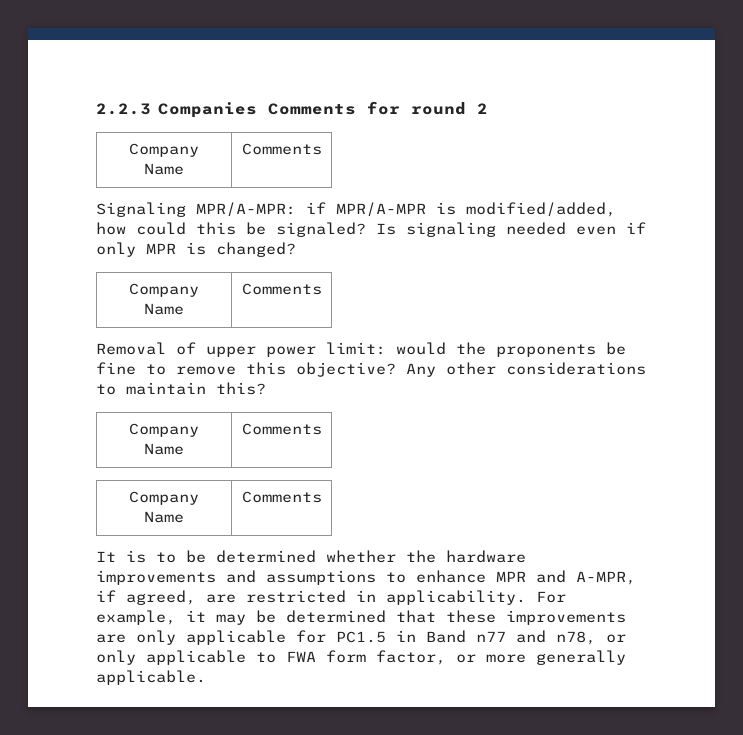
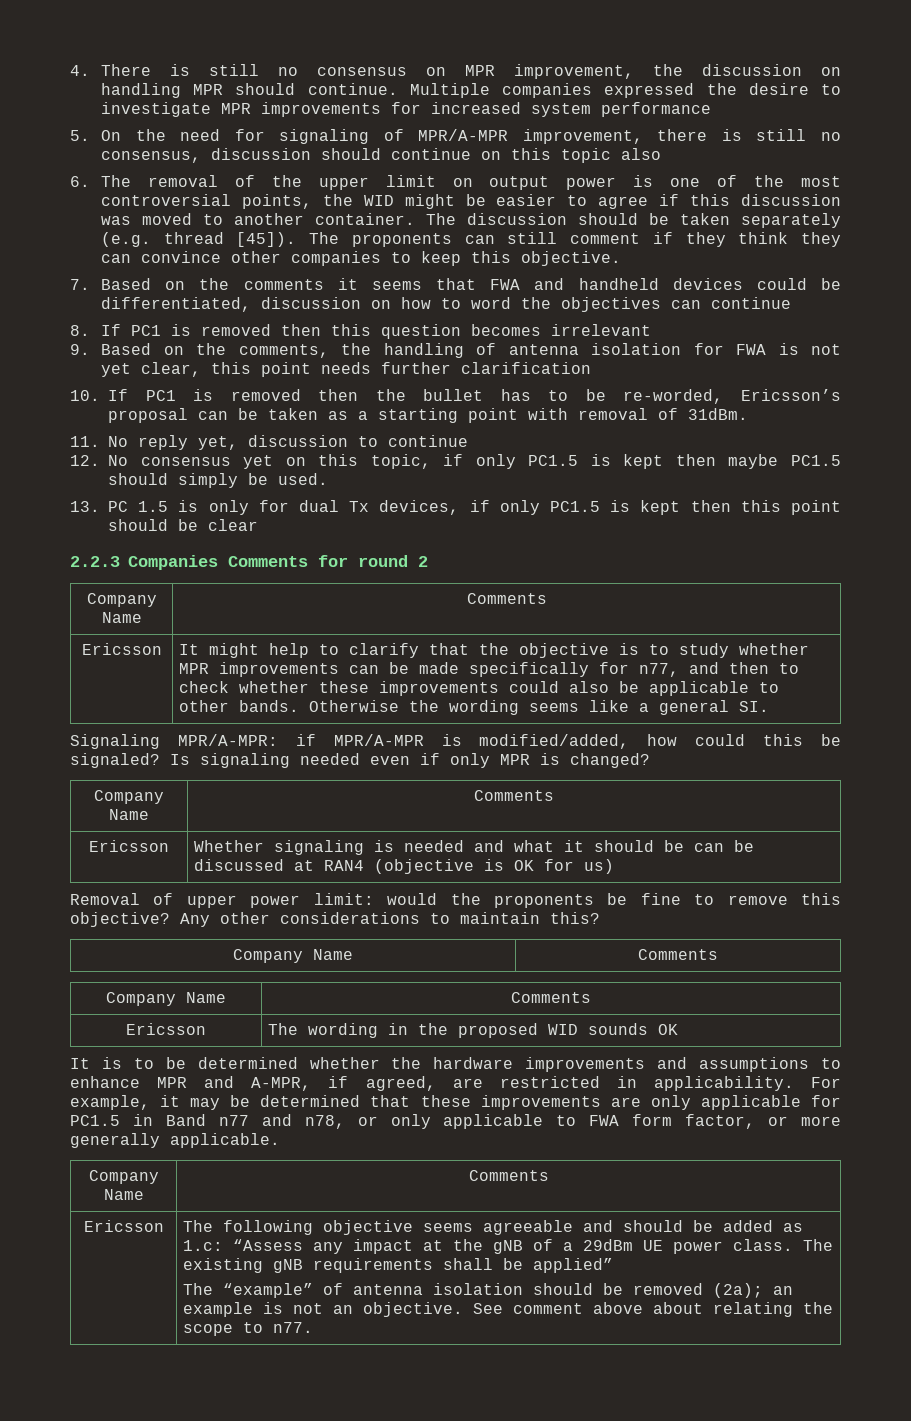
+ 4. There is still no consensus on MPR improvement, the discussion on handling MPR should continue. Multiple companies expressed the desire to investigate MPR improvements for increased system performance
+ 5. On the need for signaling of MPR/A-MPR improvement, there is still no consensus, discussion should continue on this topic also
+ 6. The removal of the upper limit on output power is one of the most controversial points, the WID might be easier to agree if this discussion was moved to another container. The discussion should be taken separately (e.g. thread [45]). The proponents can still comment if they think they can convince other companies to keep this objective.
+ 7. Based on the comments it seems that FWA and handheld devices could be differentiated, discussion on how to word the objectives can continue
+ 8. If PC1 is removed then this question becomes irrelevant
+ 9. Based on the comments, the handling of antenna isolation for FWA is not yet clear, this point needs further clarification
+ 10. If PC1 is removed then the bullet has to be re-worded, Ericsson’s proposal can be taken as a starting point with removal of 31dBm.
+ 11. No reply yet, discussion to continue
+ 12. No consensus yet on this topic, if only PC1.5 is kept then maybe PC1.5 should simply be used.
+ 13. PC 1.5 is only for dual Tx devices, if only PC1.5 is kept then this point should be clear
+ Ericsson | It might help to clarify that the objective is to study whether MPR improvements can be made specifically for n77, and then to check whether these improvements could also be applicable to other bands. Otherwise the wording seems like a general SI.
+ Ericsson | Whether signaling is needed and what it should be can be discussed at RAN4 (objective is OK for us)
+ Ericsson | The wording in the proposed WID sounds OK
  For example, it may be determined that these improvements are only applicable for PC1.5 in Band n77 and n78, or only applicable to FWA form factor, or more generally applicable.
+ Company Name | Comments
+ Ericsson | The following objective seems agreeable and should be added as 1.c: “Assess any impact at the gNB of a 29dBm UE power class. The existing gNB requirements shall be applied”
+ The “example” of antenna isolation should be removed (2a); an example is not an objective. See comment above about relating the scope to n77.

